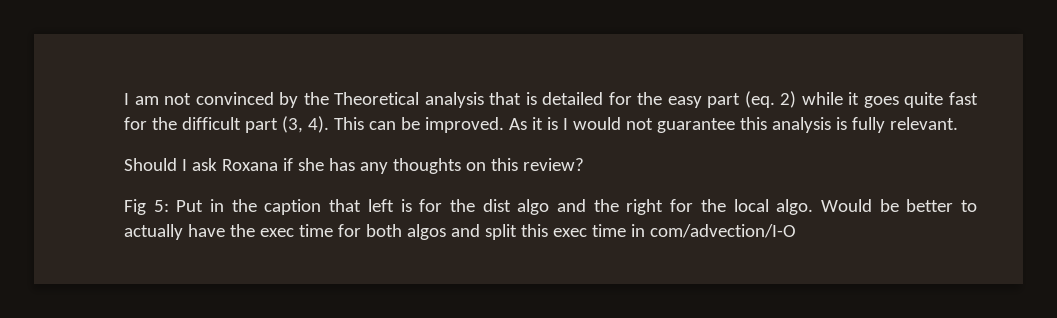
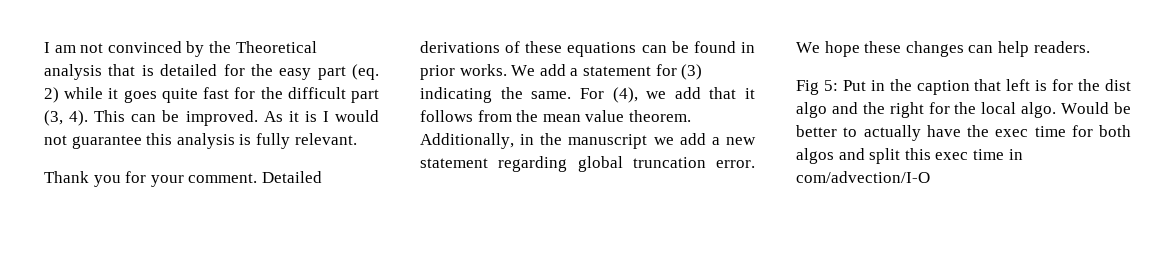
- Should I ask Roxana if she has any thoughts on this review?
+ Thank you for your comment. Detailed derivations of these equations can be found in prior works. We add a statement for (3) indicating the same. For (4), we add that it follows from the mean value theorem. Additionally, in the manuscript we add a new statement regarding global truncation error. We hope these changes can help readers.

